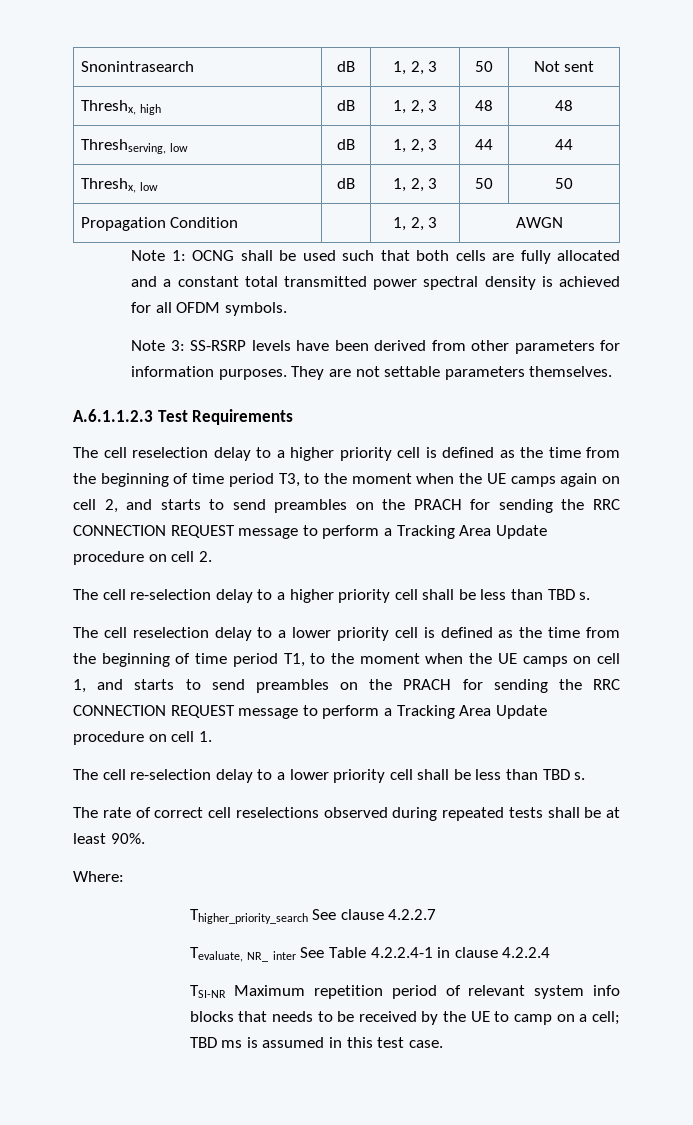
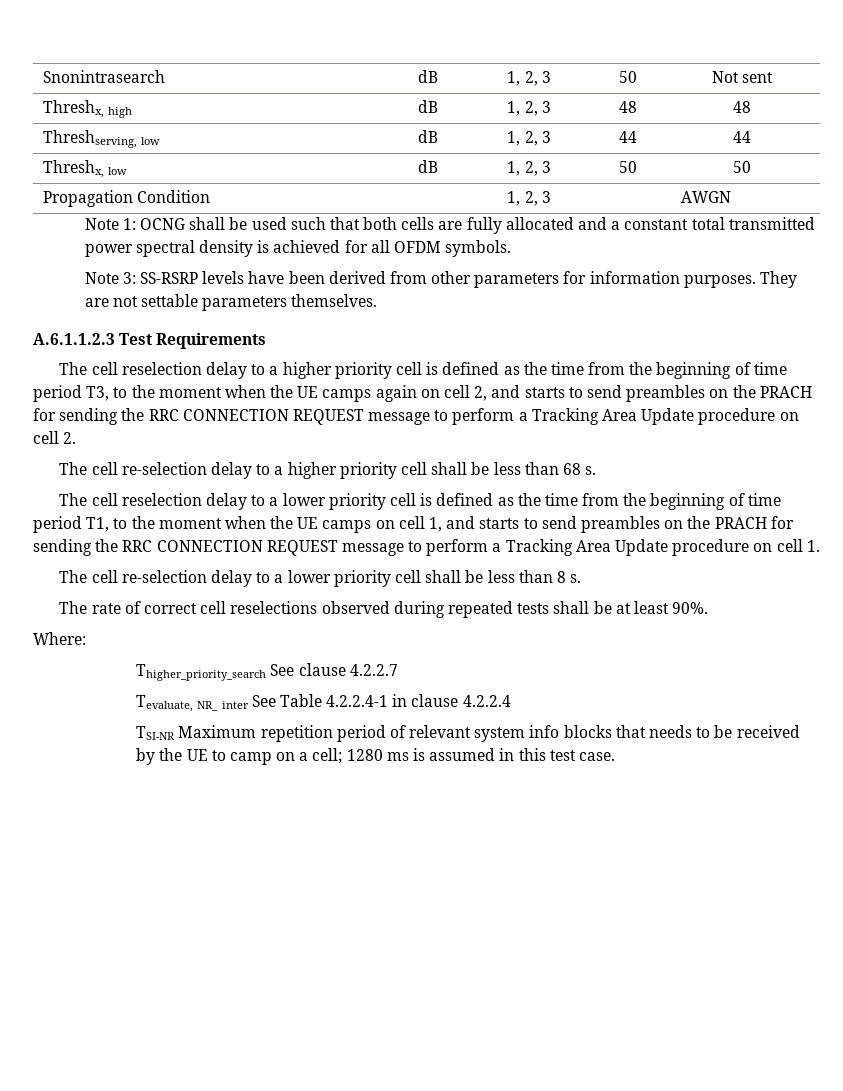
- The cell re-selection delay to a higher priority cell shall be less than TBD s.
+ The cell re-selection delay to a higher priority cell shall be less than 68 s.
- The cell re-selection delay to a lower priority cell shall be less than TBD s.
+ The cell re-selection delay to a lower priority cell shall be less than 8 s.
- TSI-NR Maximum repetition period of relevant system info blocks that needs to be received by the UE to camp on a cell; TBD ms is assumed in this test case.
+ TSI-NR Maximum repetition period of relevant system info blocks that needs to be received by the UE to camp on a cell; 1280 ms is assumed in this test case.

